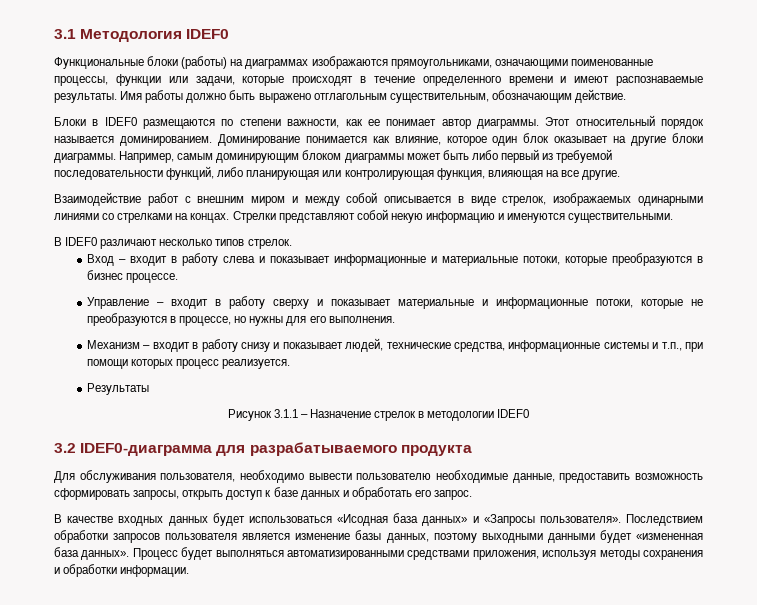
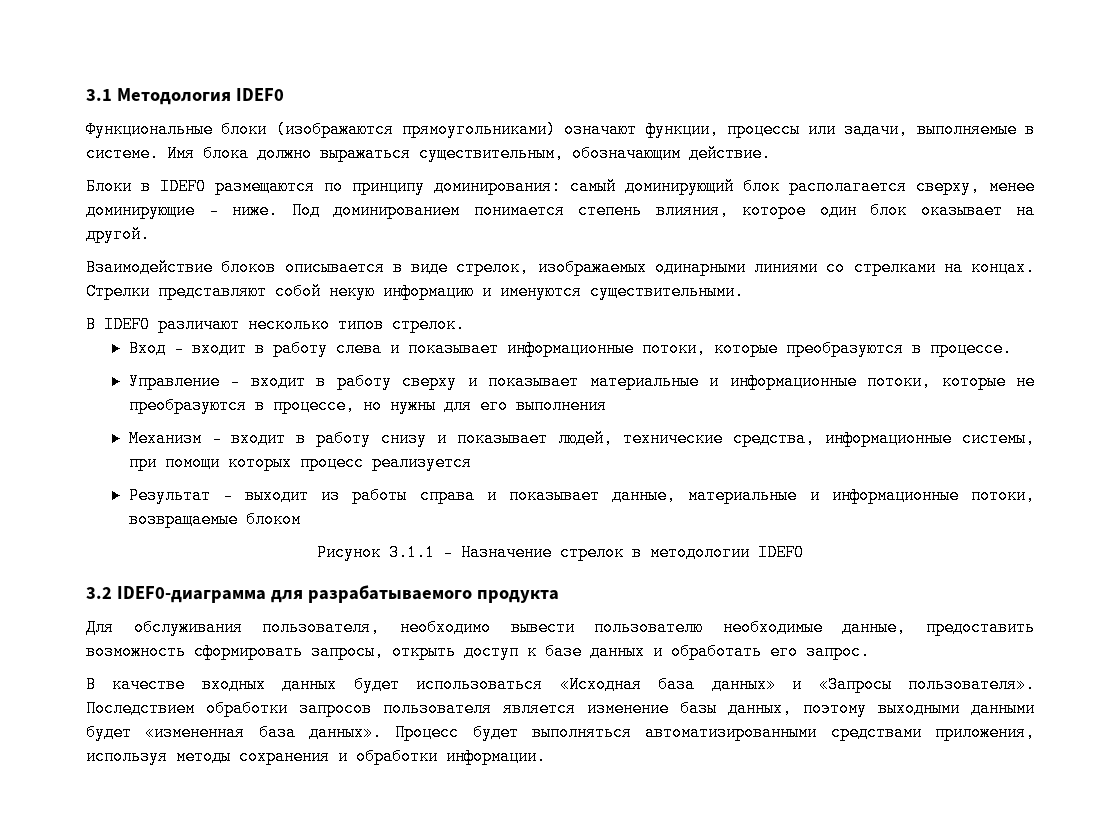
- Функциональные блоки (работы) на диаграммах изображаются прямоугольниками, означающими поименованные процессы, функции или задачи, которые происходят в течение определенного времени и имеют распознаваемые результаты. Имя работы должно быть выражено отглагольным существительным, обозначающим действие.
+ Функциональные блоки (изображаются прямоугольниками) означают функции, процессы или задачи, выполняемые в системе. Имя блока должно выражаться существительным, обозначающим действие.
- Блоки в IDEF0 размещаются по степени важности, как ее понимает автор диаграммы. Этот относительный порядок называется доминированием. Доминирование понимается как влияние, которое один блок оказывает на другие блоки диаграммы. Например, самым доминирующим блоком диаграммы может быть либо первый из требуемой последовательности функций, либо планирующая или контролирующая функция, влияющая на все другие.
- Взаимодействие работ с внешним миром и между собой описывается в виде стрелок, изображаемых одинарными линиями со стрелками на концах.
+ Блоки в IDEF0 размещаются по принципу доминирования: самый доминирующий блок располагается сверху, менее доминирующие – ниже. Под доминированием понимается степень влияния, которое один блок оказывает на другой.
+ Взаимодействие блоков описывается в виде стрелок, изображаемых одинарными линиями со стрелками на концах.
- Вход – входит в работу слева и показывает информационные и материальные потоки, которые преобразуются в бизнес процессе.
+ Вход – входит в работу слева и показывает информационные потоки, которые преобразуются в процессе.
- Управление – входит в работу сверху и показывает материальные и информационные потоки, которые не преобразуются в процессе, но нужны для его выполнения.
+ Управление – входит в работу сверху и показывает материальные и информационные потоки, которые не преобразуются в процессе, но нужны для его выполнения
- Механизм – входит в работу снизу и показывает людей, технические средства, информационные системы и т.п., при помощи которых процесс реализуется.
- Результаты
+ Механизм – входит в работу снизу и показывает людей, технические средства, информационные системы, при помощи которых процесс реализуется
+ Результат – выходит из работы справа и показывает данные, материальные и информационные потоки, возвращаемые блоком
- В качестве входных данных будет использоваться «Исодная база данных» и «Запросы пользователя».
+ В качестве входных данных будет использоваться «Исходная база данных» и «Запросы пользователя».

